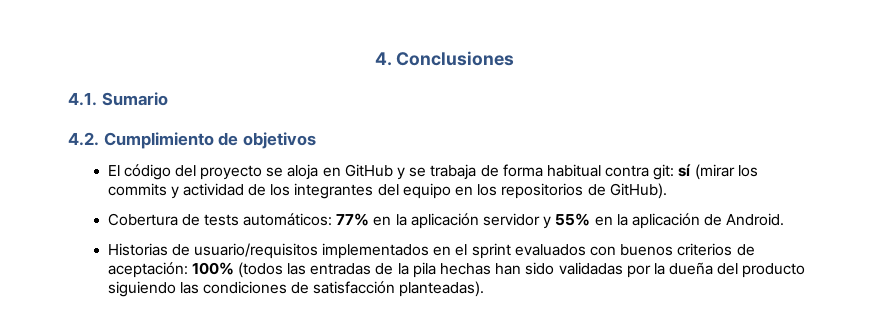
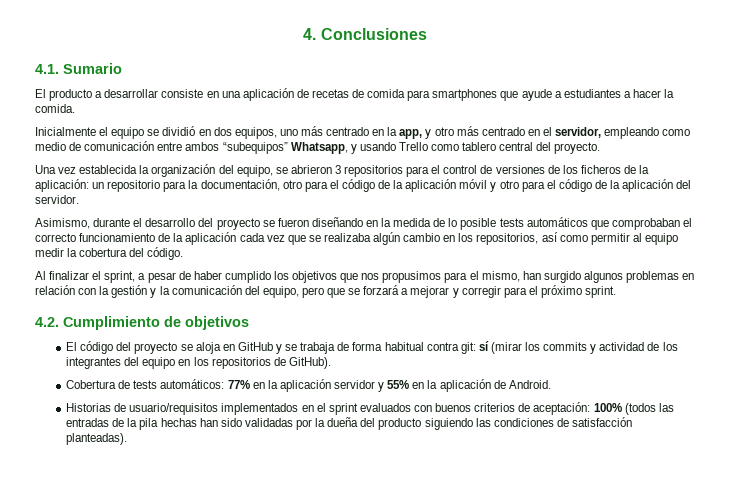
+ El producto a desarrollar consiste en una aplicación de recetas de comida para smartphones que ayude a estudiantes a hacer la comida.
+ Inicialmente el equipo se dividió en dos equipos, uno más centrado en la app, y otro más centrado en el servidor, empleando como medio de comunicación entre ambos “subequipos” Whatsapp, y usando Trello como tablero central del proyecto.
+ Una vez establecida la organización del equipo, se abrieron 3 repositorios para el control de versiones de los ficheros de la aplicación: un repositorio para la documentación, otro para el código de la aplicación móvil y otro para el código de la aplicación del servidor.
+ Asimismo, durante el desarrollo del proyecto se fueron diseñando en la medida de lo posible tests automáticos que comprobaban el correcto funcionamiento de la aplicación cada vez que se realizaba algún cambio en los repositorios, así como permitir al equipo medir la cobertura del código.
+ Al finalizar el sprint, a pesar de haber cumplido los objetivos que nos propusimos para el mismo, han surgido algunos problemas en relación con la gestión y la comunicación del equipo, pero que se forzará a mejorar y corregir para el próximo sprint.

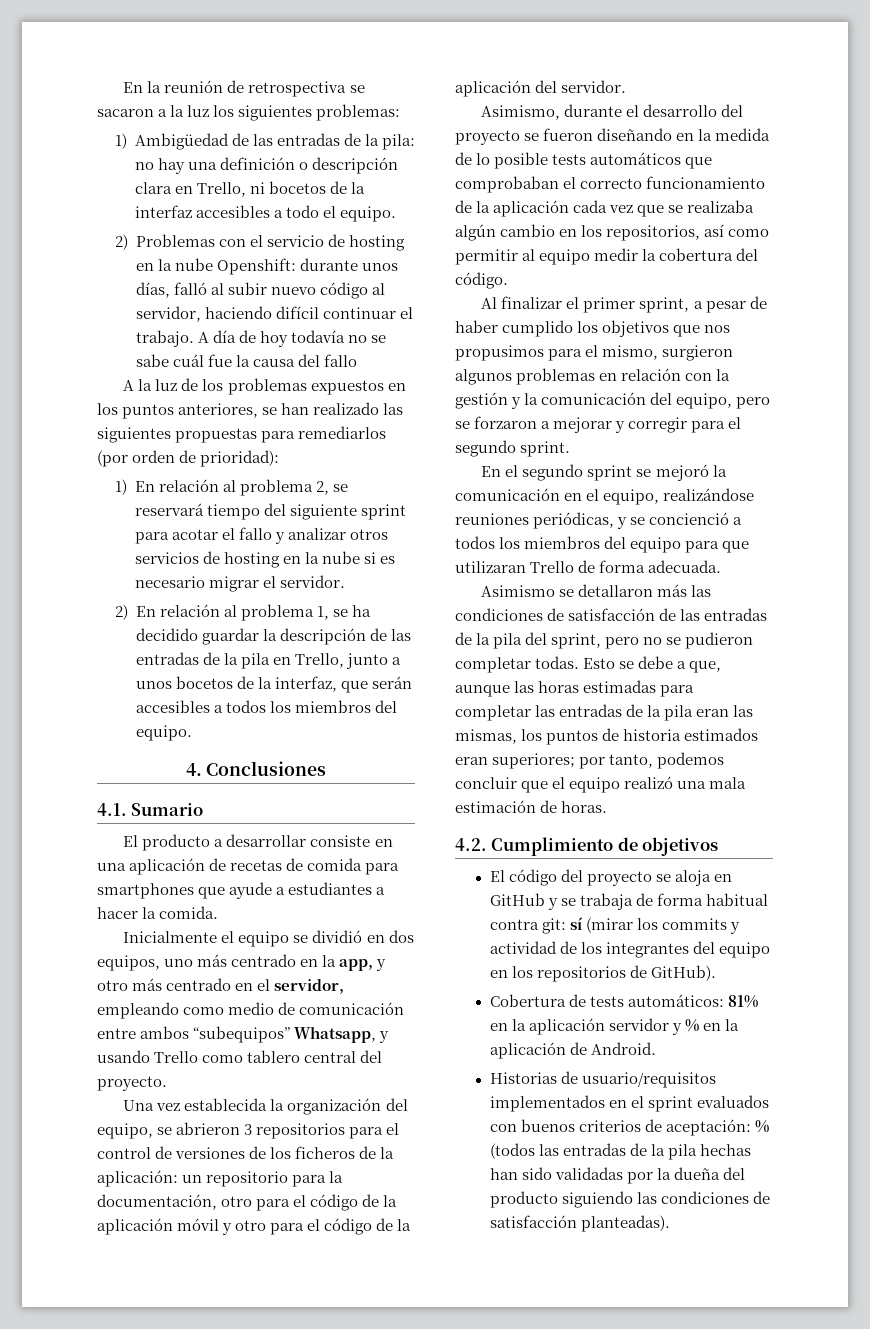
+ En la reunión de retrospectiva se sacaron a la luz los siguientes problemas:
+ 1) Ambigüedad de las entradas de la pila: no hay una definición o descripción clara en Trello, ni bocetos de la interfaz accesibles a todo el equipo.
+ 2) Problemas con el servicio de hosting en la nube Openshift: durante unos días, falló al subir nuevo código al servidor, haciendo difícil continuar el trabajo. A día de hoy todavía no se sabe cuál fue la causa del fallo
+ A la luz de los problemas expuestos en los puntos anteriores, se han realizado las siguientes propuestas para remediarlos (por orden de prioridad):
+ 1) En relación al problema 2, se reservará tiempo del siguiente sprint para acotar el fallo y analizar otros servicios de hosting en la nube si es necesario migrar el servidor.
+ 2) En relación al problema 1, se ha decidido guardar la descripción de las entradas de la pila en Trello, junto a unos bocetos de la interfaz, que serán accesibles a todos los miembros del equipo.
- Al finalizar el sprint, a pesar de haber cumplido los objetivos que nos propusimos para el mismo, han surgido algunos problemas en relación con la gestión y la comunicación del equipo, pero que se forzará a mejorar y corregir para el próximo sprint.
+ Al finalizar el primer sprint, a pesar de haber cumplido los objetivos que nos propusimos para el mismo, surgieron algunos problemas en relación con la gestión y la comunicación del equipo, pero se forzaron a mejorar y corregir para el segundo sprint.
+ En el segundo sprint se mejoró la comunicación en el equipo, realizándose reuniones periódicas, y se concienció a todos los miembros del equipo para que utilizaran Trello de forma adecuada.
+ Asimismo se detallaron más las condiciones de satisfacción de las entradas de la pila del sprint, pero no se pudieron completar todas. Esto se debe a que, aunque las horas estimadas para completar las entradas de la pila eran las mismas, los puntos de historia estimados eran superiores; por tanto, podemos concluir que el equipo realizó una mala estimación de horas.
- Cobertura de tests automáticos: 77% en la aplicación servidor y 55% en la aplicación de Android.
+ Cobertura de tests automáticos: 81% en la aplicación servidor y % en la aplicación de Android.
- Historias de usuario/requisitos implementados en el sprint evaluados con buenos criterios de aceptación: 100% (todos las entradas de la pila hechas han sido validadas por la dueña del producto siguiendo las condiciones de satisfacción planteadas).
+ Historias de usuario/requisitos implementados en el sprint evaluados con buenos criterios de aceptación: % (todos las entradas de la pila hechas han sido validadas por la dueña del producto siguiendo las condiciones de satisfacción planteadas).

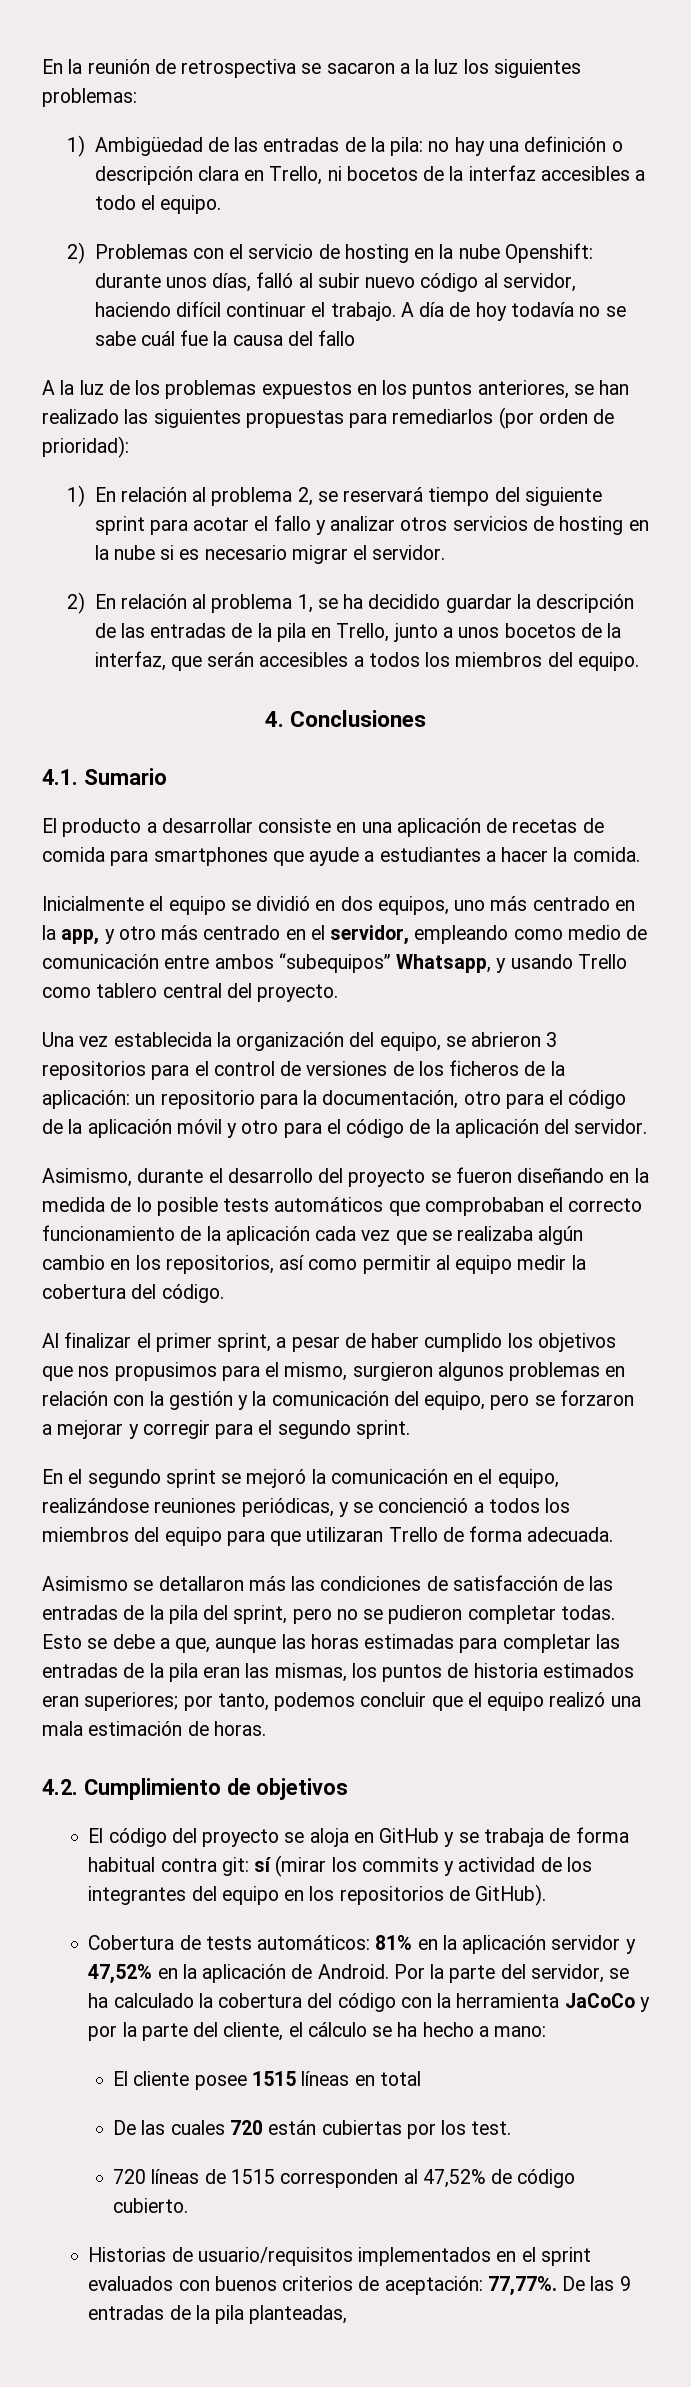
- Cobertura de tests automáticos: 81% en la aplicación servidor y % en la aplicación de Android.
+ Cobertura de tests automáticos: 81% en la aplicación servidor y 47,52% en la aplicación de Android. Por la parte del servidor, se ha calculado la cobertura del código con la herramienta JaCoCo y por la parte del cliente, el cálculo se ha hecho a mano:
+ El cliente posee 1515 líneas en total
+ De las cuales 720 están cubiertas por los test.
+ 720 líneas de 1515 corresponden al 47,52% de código cubierto.
- Historias de usuario/requisitos implementados en el sprint evaluados con buenos criterios de aceptación: % (todos las entradas de la pila hechas han sido validadas por la dueña del producto siguiendo las condiciones de satisfacción planteadas).
+ Historias de usuario/requisitos implementados en el sprint evaluados con buenos criterios de aceptación: 77,77%. De las 9 entradas de la pila planteadas,

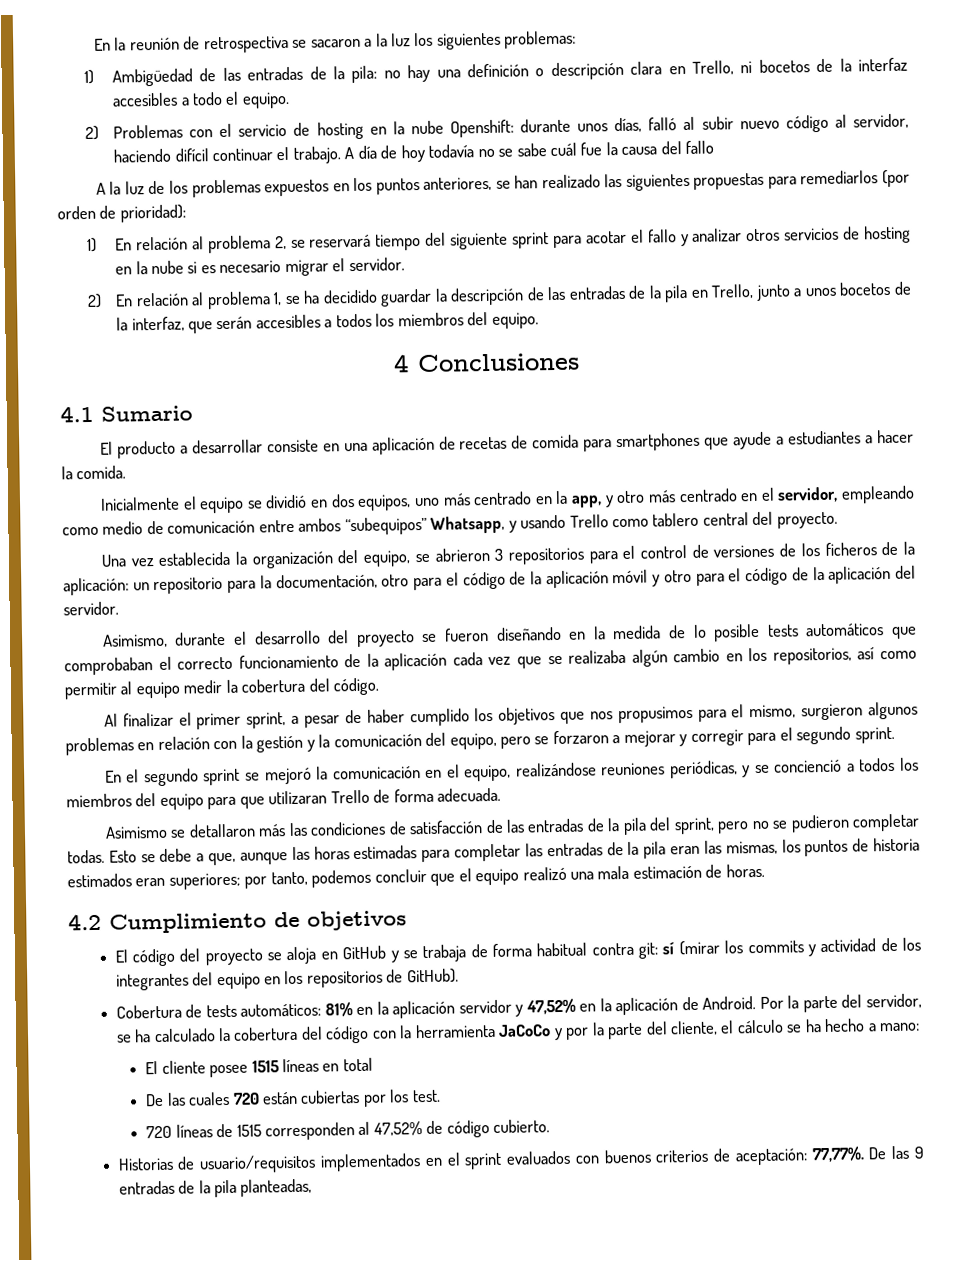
- 4. Conclusiones
+ 4 Conclusiones
- 4.1. Sumario
+ 4.1 Sumario
- 4.2. Cumplimiento de objetivos
+ 4.2 Cumplimiento de objetivos

